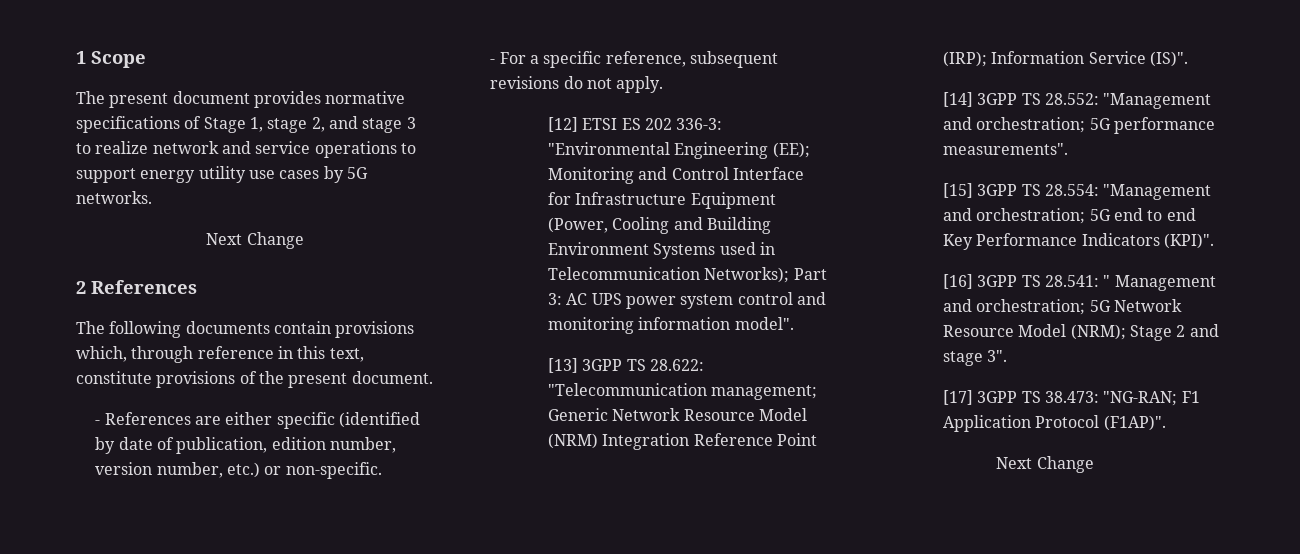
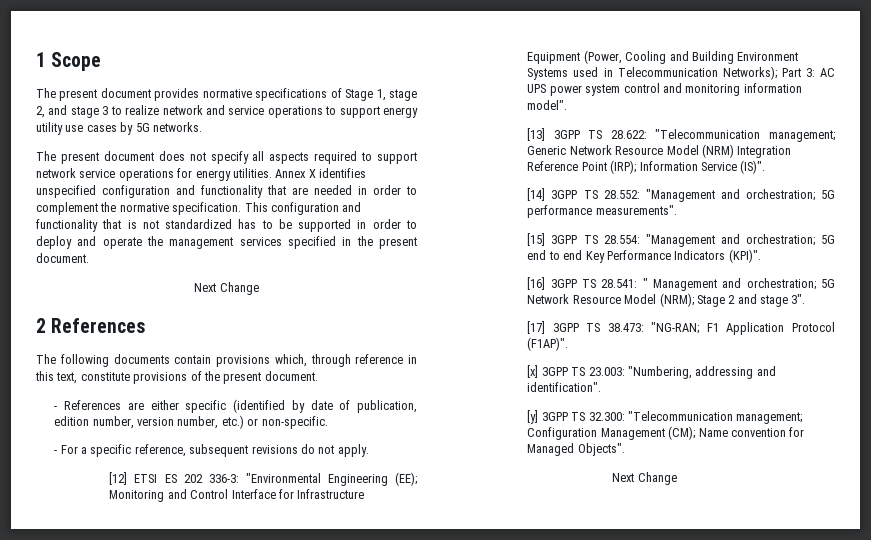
+ The present document does not specify all aspects required to support network service operations for energy utilities. Annex X identifies unspecified configuration and functionality that are needed in order to complement the normative specification. This configuration and functionality that is not standardized has to be supported in order to deploy and operate the management services specified in the present document.
+ [x] 3GPP TS 23.003: "Numbering, addressing and identification".
+ [y] 3GPP TS 32.300: "Telecommunication management; Configuration Management (CM); Name convention for Managed Objects".

